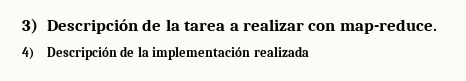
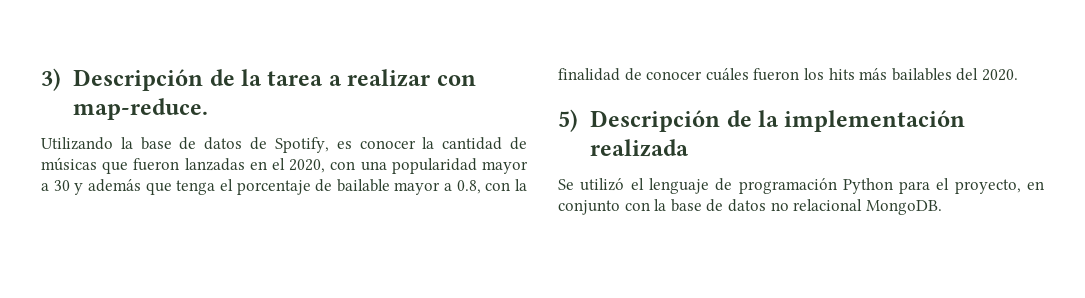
- 4) Descripción de la implementación realizada
+ Utilizando la base de datos de Spotify, es conocer la cantidad de músicas que fueron lanzadas en el 2020, con una popularidad mayor a 30 y además que tenga el porcentaje de bailable mayor a 0.8, con la finalidad de conocer cuáles fueron los hits más bailables del 2020.
+ 5) Descripción de la implementación realizada
+ Se utilizó el lenguaje de programación Python para el proyecto, en conjunto con la base de datos no relacional MongoDB.

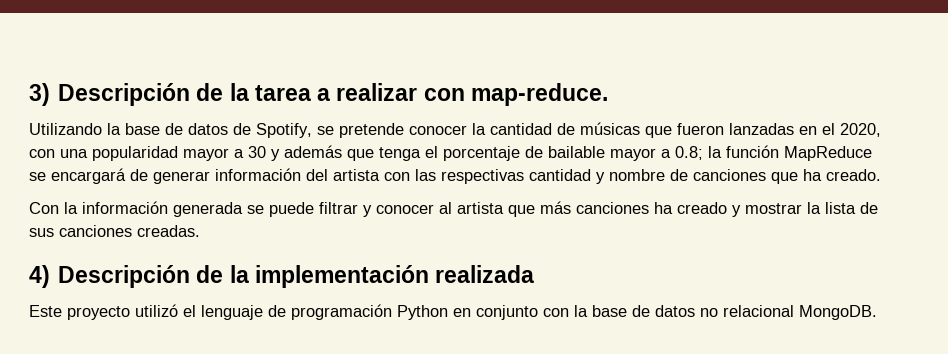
- Utilizando la base de datos de Spotify, es conocer la cantidad de músicas que fueron lanzadas en el 2020, con una popularidad mayor a 30 y además que tenga el porcentaje de bailable mayor a 0.8, con la finalidad de conocer cuáles fueron los hits más bailables del 2020.
- 5) Descripción de la implementación realizada
+ Utilizando la base de datos de Spotify, se pretende conocer la cantidad de músicas que fueron lanzadas en el 2020, con una popularidad mayor a 30 y además que tenga el porcentaje de bailable mayor a 0.8; la función MapReduce se encargará de generar información del artista con las respectivas cantidad y nombre de canciones que ha creado.
+ Con la información generada se puede filtrar y conocer al artista que más canciones ha creado y mostrar la lista de sus canciones creadas.
+ 4) Descripción de la implementación realizada
- Se utilizó el lenguaje de programación Python para el proyecto, en conjunto con la base de datos no relacional MongoDB.
+ Este proyecto utilizó el lenguaje de programación Python en conjunto con la base de datos no relacional MongoDB.

